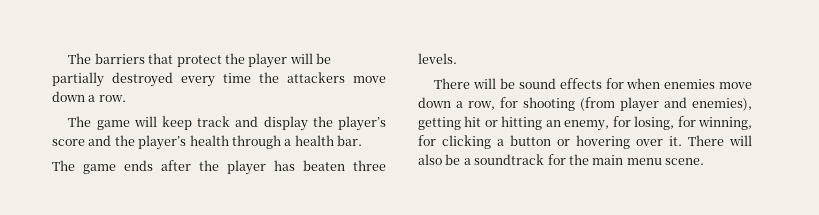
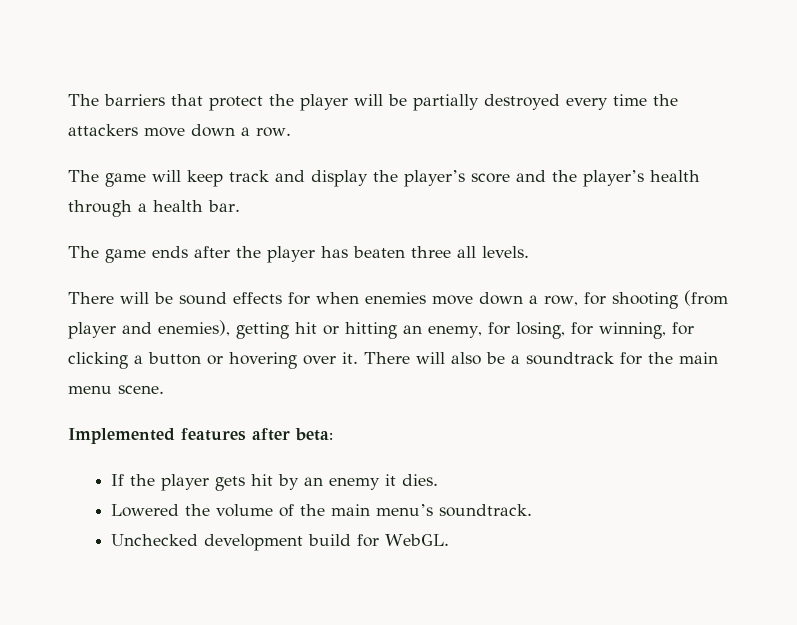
- The game ends after the player has beaten three levels.
+ The game ends after the player has beaten three all levels.
+ Implemented features after beta:
+ If the player gets hit by an enemy it dies.
+ Lowered the volume of the main menu’s soundtrack.
+ Unchecked development build for WebGL.

